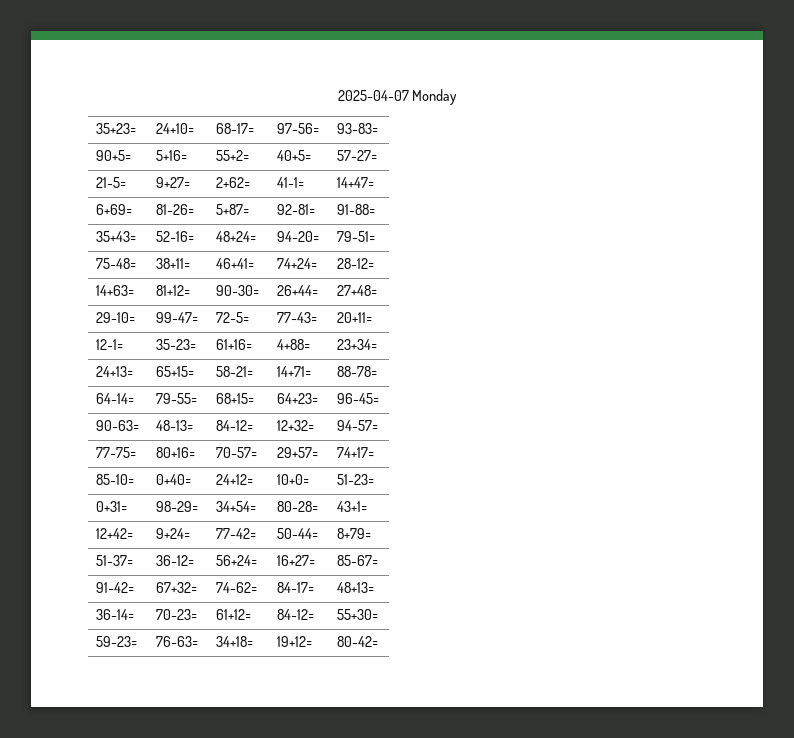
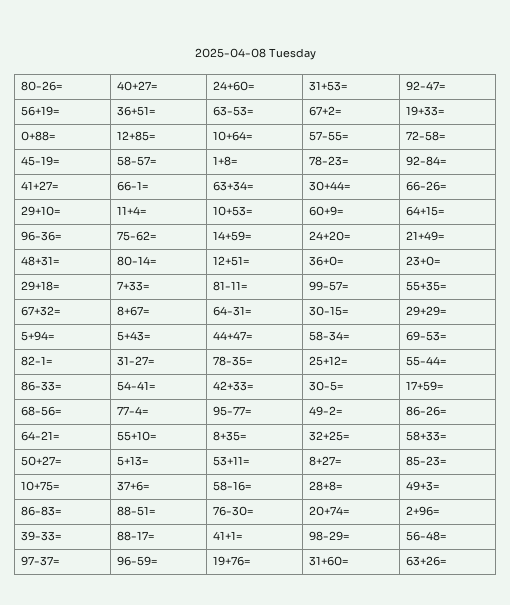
- 2025-04-07 Monday
- 35+23= | 24+10= | 68-17= | 97-56= | 93-83=
- 90+5= | 5+16= | 55+2= | 40+5= | 57-27=
- 21-5= | 9+27= | 2+62= | 41-1= | 14+47=
- 6+69= | 81-26= | 5+87= | 92-81= | 91-88=
- 35+43= | 52-16= | 48+24= | 94-20= | 79-51=
- 75-48= | 38+11= | 46+41= | 74+24= | 28-12=
- 14+63= | 81+12= | 90-30= | 26+44= | 27+48=
- 29-10= | 99-47= | 72-5= | 77-43= | 20+11=
- 12-1= | 35-23= | 61+16= | 4+88= | 23+34=
- 24+13= | 65+15= | 58-21= | 14+71= | 88-78=
- 64-14= | 79-55= | 68+15= | 64+23= | 96-45=
- 90-63= | 48-13= | 84-12= | 12+32= | 94-57=
- 77-75= | 80+16= | 70-57= | 29+57= | 74+17=
- 85-10= | 0+40= | 24+12= | 10+0= | 51-23=
- 0+31= | 98-29= | 34+54= | 80-28= | 43+1=
- 12+42= | 9+24= | 77-42= | 50-44= | 8+79=
- 51-37= | 36-12= | 56+24= | 16+27= | 85-67=
- 91-42= | 67+32= | 74-62= | 84-17= | 48+13=
- 36-14= | 70-23= | 61+12= | 84-12= | 55+30=
- 59-23= | 76-63= | 34+18= | 19+12= | 80-42=
+ 2025-04-08 Tuesday
+ 80-26= | 40+27= | 24+60= | 31+53= | 92-47=
+ 56+19= | 36+51= | 63-53= | 67+2= | 19+33=
+ 0+88= | 12+85= | 10+64= | 57-55= | 72-58=
+ 45-19= | 58-57= | 1+8= | 78-23= | 92-84=
+ 41+27= | 66-1= | 63+34= | 30+44= | 66-26=
+ 29+10= | 11+4= | 10+53= | 60+9= | 64+15=
+ 96-36= | 75-62= | 14+59= | 24+20= | 21+49=
+ 48+31= | 80-14= | 12+51= | 36+0= | 23+0=
+ 29+18= | 7+33= | 81-11= | 99-57= | 55+35=
+ 67+32= | 8+67= | 64-31= | 30-15= | 29+29=
+ 5+94= | 5+43= | 44+47= | 58-34= | 69-53=
+ 82-1= | 31-27= | 78-35= | 25+12= | 55-44=
+ 86-33= | 54-41= | 42+33= | 30-5= | 17+59=
+ 68-56= | 77-4= | 95-77= | 49-2= | 86-26=
+ 64-21= | 55+10= | 8+35= | 32+25= | 58+33=
+ 50+27= | 5+13= | 53+11= | 8+27= | 85-23=
+ 10+75= | 37+6= | 58-16= | 28+8= | 49+3=
+ 86-83= | 88-51= | 76-30= | 20+74= | 2+96=
+ 39-33= | 88-17= | 41+1= | 98-29= | 56-48=
+ 97-37= | 96-59= | 19+76= | 31+60= | 63+26=

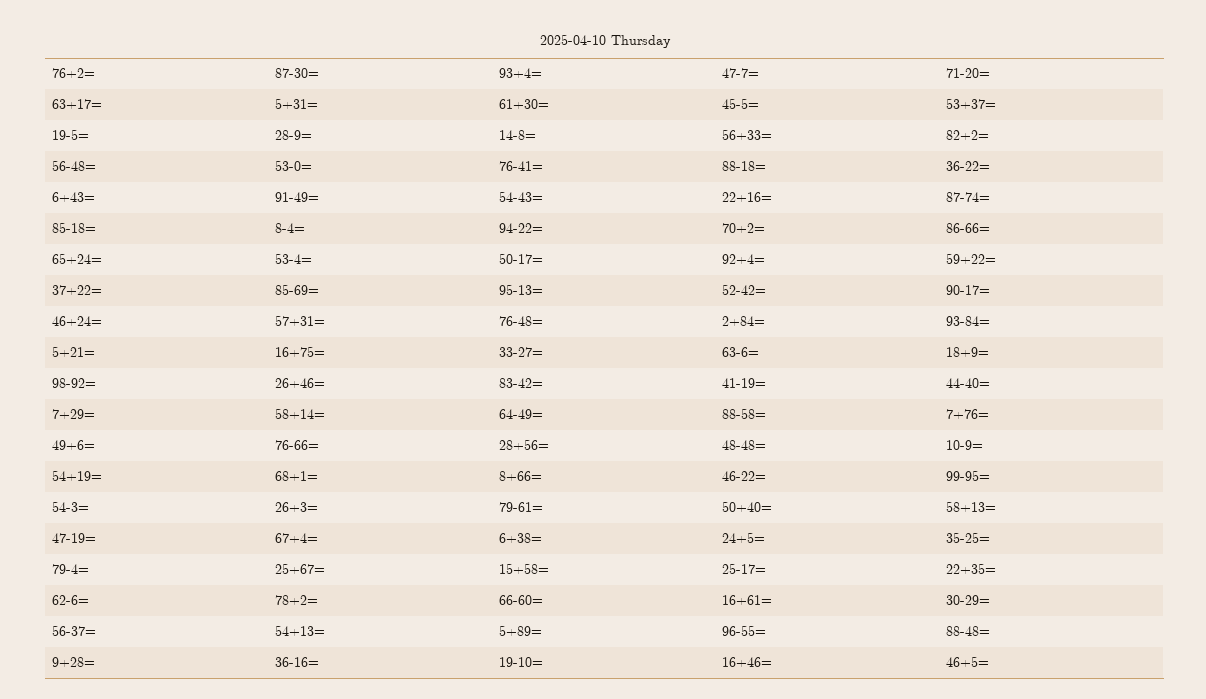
- 2025-04-08 Tuesday
- 80-26= | 40+27= | 24+60= | 31+53= | 92-47=
- 56+19= | 36+51= | 63-53= | 67+2= | 19+33=
- 0+88= | 12+85= | 10+64= | 57-55= | 72-58=
- 45-19= | 58-57= | 1+8= | 78-23= | 92-84=
- 41+27= | 66-1= | 63+34= | 30+44= | 66-26=
- 29+10= | 11+4= | 10+53= | 60+9= | 64+15=
- 96-36= | 75-62= | 14+59= | 24+20= | 21+49=
- 48+31= | 80-14= | 12+51= | 36+0= | 23+0=
- 29+18= | 7+33= | 81-11= | 99-57= | 55+35=
- 67+32= | 8+67= | 64-31= | 30-15= | 29+29=
- 5+94= | 5+43= | 44+47= | 58-34= | 69-53=
- 82-1= | 31-27= | 78-35= | 25+12= | 55-44=
- 86-33= | 54-41= | 42+33= | 30-5= | 17+59=
- 68-56= | 77-4= | 95-77= | 49-2= | 86-26=
- 64-21= | 55+10= | 8+35= | 32+25= | 58+33=
- 50+27= | 5+13= | 53+11= | 8+27= | 85-23=
- 10+75= | 37+6= | 58-16= | 28+8= | 49+3=
- 86-83= | 88-51= | 76-30= | 20+74= | 2+96=
- 39-33= | 88-17= | 41+1= | 98-29= | 56-48=
- 97-37= | 96-59= | 19+76= | 31+60= | 63+26=
+ 2025-04-10 Thursday
+ 76+2= | 87-30= | 93+4= | 47-7= | 71-20=
+ 63+17= | 5+31= | 61+30= | 45-5= | 53+37=
+ 19-5= | 28-9= | 14-8= | 56+33= | 82+2=
+ 56-48= | 53-0= | 76-41= | 88-18= | 36-22=
+ 6+43= | 91-49= | 54-43= | 22+16= | 87-74=
+ 85-18= | 8-4= | 94-22= | 70+2= | 86-66=
+ 65+24= | 53-4= | 50-17= | 92+4= | 59+22=
+ 37+22= | 85-69= | 95-13= | 52-42= | 90-17=
+ 46+24= | 57+31= | 76-48= | 2+84= | 93-84=
+ 5+21= | 16+75= | 33-27= | 63-6= | 18+9=
+ 98-92= | 26+46= | 83-42= | 41-19= | 44-40=
+ 7+29= | 58+14= | 64-49= | 88-58= | 7+76=
+ 49+6= | 76-66= | 28+56= | 48-48= | 10-9=
+ 54+19= | 68+1= | 8+66= | 46-22= | 99-95=
+ 54-3= | 26+3= | 79-61= | 50+40= | 58+13=
+ 47-19= | 67+4= | 6+38= | 24+5= | 35-25=
+ 79-4= | 25+67= | 15+58= | 25-17= | 22+35=
+ 62-6= | 78+2= | 66-60= | 16+61= | 30-29=
+ 56-37= | 54+13= | 5+89= | 96-55= | 88-48=
+ 9+28= | 36-16= | 19-10= | 16+46= | 46+5=

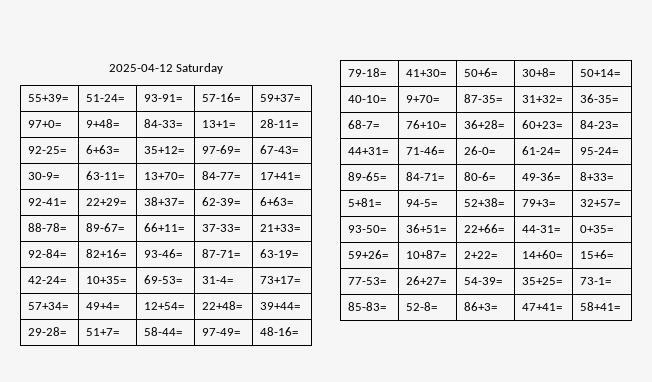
- 2025-04-10 Thursday
- 76+2= | 87-30= | 93+4= | 47-7= | 71-20=
- 63+17= | 5+31= | 61+30= | 45-5= | 53+37=
- 19-5= | 28-9= | 14-8= | 56+33= | 82+2=
- 56-48= | 53-0= | 76-41= | 88-18= | 36-22=
- 6+43= | 91-49= | 54-43= | 22+16= | 87-74=
- 85-18= | 8-4= | 94-22= | 70+2= | 86-66=
- 65+24= | 53-4= | 50-17= | 92+4= | 59+22=
- 37+22= | 85-69= | 95-13= | 52-42= | 90-17=
- 46+24= | 57+31= | 76-48= | 2+84= | 93-84=
- 5+21= | 16+75= | 33-27= | 63-6= | 18+9=
- 98-92= | 26+46= | 83-42= | 41-19= | 44-40=
- 7+29= | 58+14= | 64-49= | 88-58= | 7+76=
- 49+6= | 76-66= | 28+56= | 48-48= | 10-9=
- 54+19= | 68+1= | 8+66= | 46-22= | 99-95=
- 54-3= | 26+3= | 79-61= | 50+40= | 58+13=
- 47-19= | 67+4= | 6+38= | 24+5= | 35-25=
- 79-4= | 25+67= | 15+58= | 25-17= | 22+35=
- 62-6= | 78+2= | 66-60= | 16+61= | 30-29=
- 56-37= | 54+13= | 5+89= | 96-55= | 88-48=
- 9+28= | 36-16= | 19-10= | 16+46= | 46+5=
+ 2025-04-12 Saturday
+ 55+39= | 51-24= | 93-91= | 57-16= | 59+37=
+ 97+0= | 9+48= | 84-33= | 13+1= | 28-11=
+ 92-25= | 6+63= | 35+12= | 97-69= | 67-43=
+ 30-9= | 63-11= | 13+70= | 84-77= | 17+41=
+ 92-41= | 22+29= | 38+37= | 62-39= | 6+63=
+ 88-78= | 89-67= | 66+11= | 37-33= | 21+33=
+ 92-84= | 82+16= | 93-46= | 87-71= | 63-19=
+ 42-24= | 10+35= | 69-53= | 31-4= | 73+17=
+ 57+34= | 49+4= | 12+54= | 22+48= | 39+44=
+ 29-28= | 51+7= | 58-44= | 97-49= | 48-16=
+ 79-18= | 41+30= | 50+6= | 30+8= | 50+14=
+ 40-10= | 9+70= | 87-35= | 31+32= | 36-35=
+ 68-7= | 76+10= | 36+28= | 60+23= | 84-23=
+ 44+31= | 71-46= | 26-0= | 61-24= | 95-24=
+ 89-65= | 84-71= | 80-6= | 49-36= | 8+33=
+ 5+81= | 94-5= | 52+38= | 79+3= | 32+57=
+ 93-50= | 36+51= | 22+66= | 44-31= | 0+35=
+ 59+26= | 10+87= | 2+22= | 14+60= | 15+6=
+ 77-53= | 26+27= | 54-39= | 35+25= | 73-1=
+ 85-83= | 52-8= | 86+3= | 47+41= | 58+41=

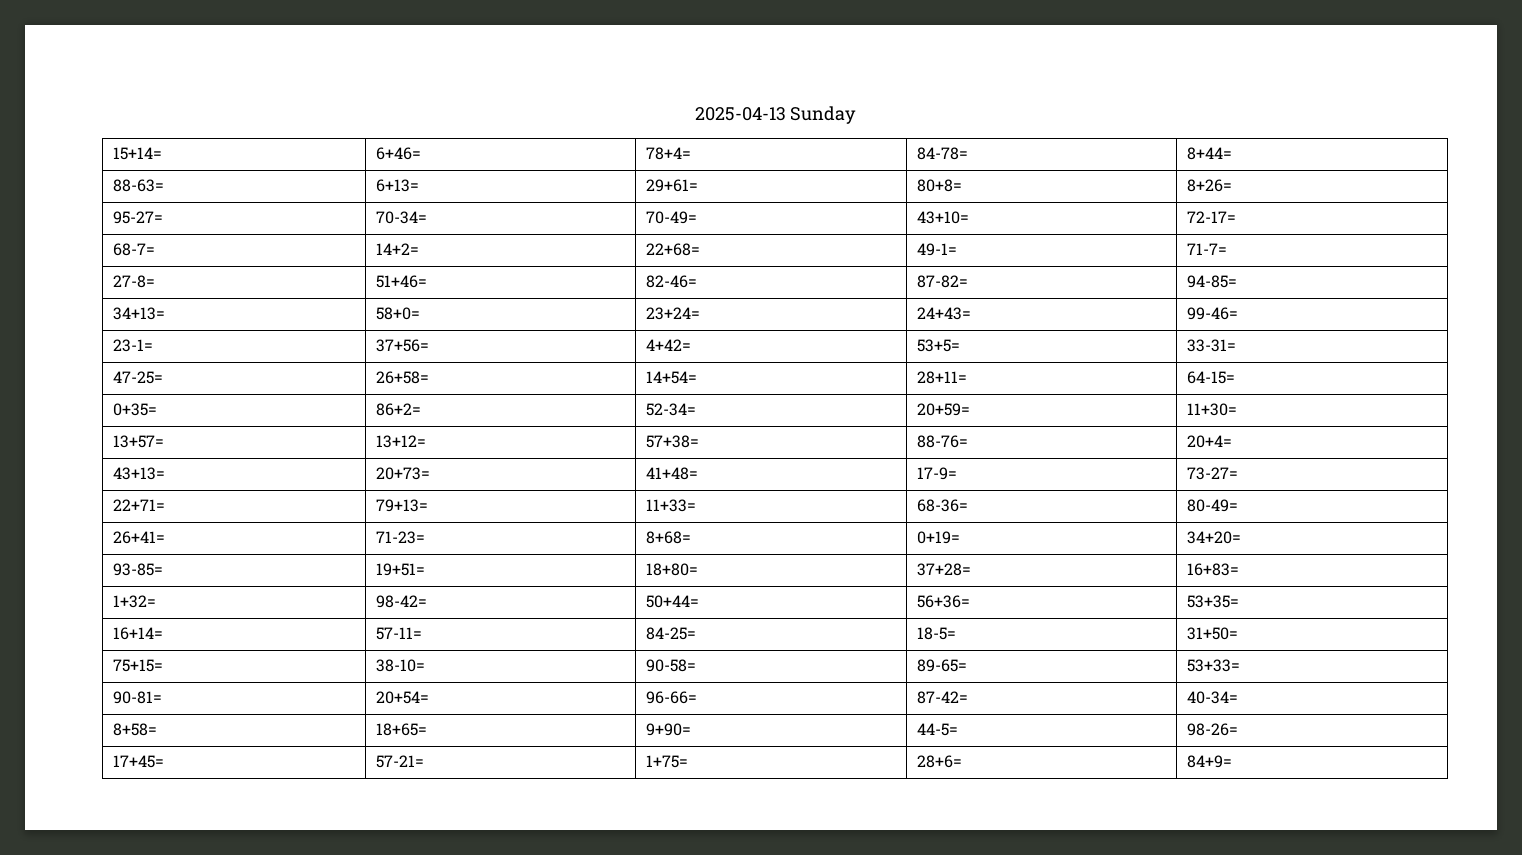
- 2025-04-12 Saturday
- 55+39= | 51-24= | 93-91= | 57-16= | 59+37=
- 97+0= | 9+48= | 84-33= | 13+1= | 28-11=
- 92-25= | 6+63= | 35+12= | 97-69= | 67-43=
- 30-9= | 63-11= | 13+70= | 84-77= | 17+41=
- 92-41= | 22+29= | 38+37= | 62-39= | 6+63=
- 88-78= | 89-67= | 66+11= | 37-33= | 21+33=
- 92-84= | 82+16= | 93-46= | 87-71= | 63-19=
- 42-24= | 10+35= | 69-53= | 31-4= | 73+17=
- 57+34= | 49+4= | 12+54= | 22+48= | 39+44=
- 29-28= | 51+7= | 58-44= | 97-49= | 48-16=
- 79-18= | 41+30= | 50+6= | 30+8= | 50+14=
- 40-10= | 9+70= | 87-35= | 31+32= | 36-35=
- 68-7= | 76+10= | 36+28= | 60+23= | 84-23=
- 44+31= | 71-46= | 26-0= | 61-24= | 95-24=
- 89-65= | 84-71= | 80-6= | 49-36= | 8+33=
- 5+81= | 94-5= | 52+38= | 79+3= | 32+57=
- 93-50= | 36+51= | 22+66= | 44-31= | 0+35=
- 59+26= | 10+87= | 2+22= | 14+60= | 15+6=
- 77-53= | 26+27= | 54-39= | 35+25= | 73-1=
- 85-83= | 52-8= | 86+3= | 47+41= | 58+41=
+ 2025-04-13 Sunday
+ 15+14= | 6+46= | 78+4= | 84-78= | 8+44=
+ 88-63= | 6+13= | 29+61= | 80+8= | 8+26=
+ 95-27= | 70-34= | 70-49= | 43+10= | 72-17=
+ 68-7= | 14+2= | 22+68= | 49-1= | 71-7=
+ 27-8= | 51+46= | 82-46= | 87-82= | 94-85=
+ 34+13= | 58+0= | 23+24= | 24+43= | 99-46=
+ 23-1= | 37+56= | 4+42= | 53+5= | 33-31=
+ 47-25= | 26+58= | 14+54= | 28+11= | 64-15=
+ 0+35= | 86+2= | 52-34= | 20+59= | 11+30=
+ 13+57= | 13+12= | 57+38= | 88-76= | 20+4=
+ 43+13= | 20+73= | 41+48= | 17-9= | 73-27=
+ 22+71= | 79+13= | 11+33= | 68-36= | 80-49=
+ 26+41= | 71-23= | 8+68= | 0+19= | 34+20=
+ 93-85= | 19+51= | 18+80= | 37+28= | 16+83=
+ 1+32= | 98-42= | 50+44= | 56+36= | 53+35=
+ 16+14= | 57-11= | 84-25= | 18-5= | 31+50=
+ 75+15= | 38-10= | 90-58= | 89-65= | 53+33=
+ 90-81= | 20+54= | 96-66= | 87-42= | 40-34=
+ 8+58= | 18+65= | 9+90= | 44-5= | 98-26=
+ 17+45= | 57-21= | 1+75= | 28+6= | 84+9=

